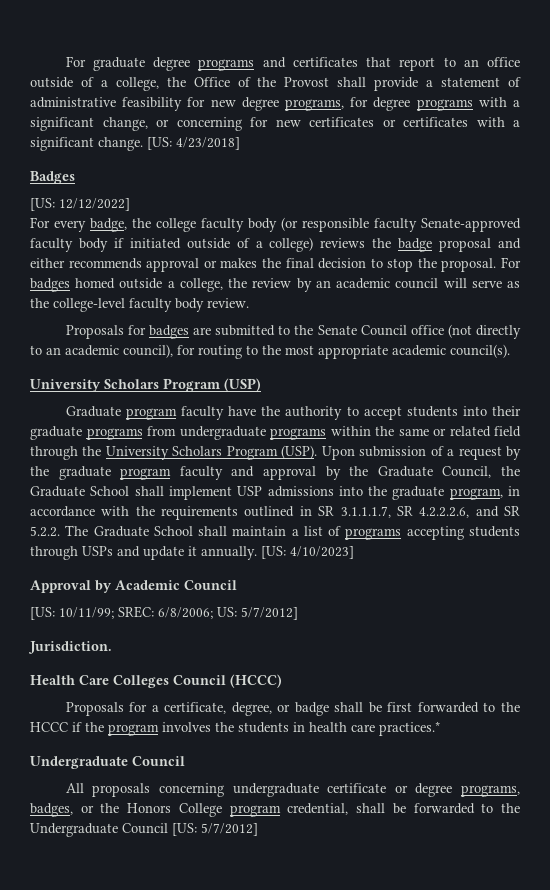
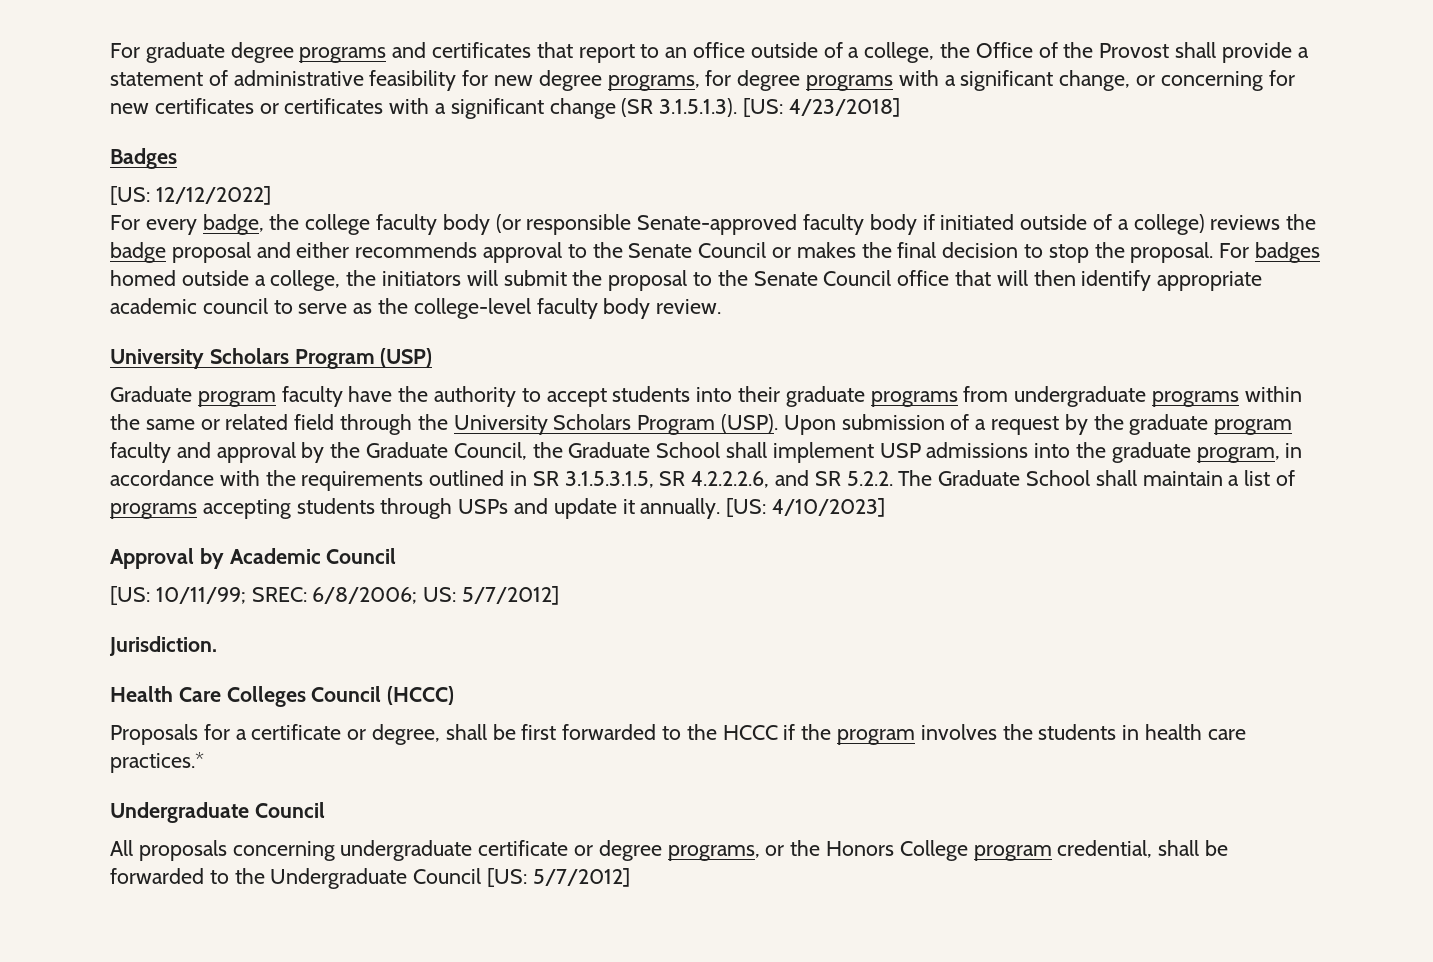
- For graduate degree programs and certificates that report to an office outside of a college, the Office of the Provost shall provide a statement of administrative feasibility for new degree programs, for degree programs with a significant change, or concerning for new certificates or certificates with a significant change. [US: 4/23/2018]
+ For graduate degree programs and certificates that report to an office outside of a college, the Office of the Provost shall provide a statement of administrative feasibility for new degree programs, for degree programs with a significant change, or concerning for new certificates or certificates with a significant change (SR 3.1.5.1.3). [US: 4/23/2018]
- For every badge, the college faculty body (or responsible faculty Senate-approved faculty body if initiated outside of a college) reviews the badge proposal and either recommends approval or makes the final decision to stop the proposal.
+ For every badge, the college faculty body (or responsible Senate-approved faculty body if initiated outside of a college) reviews the badge proposal and either recommends approval to the Senate Council or makes the final decision to stop the proposal.
- For badges homed outside a college, the review by an academic council will serve as the college-level faculty body review.
+ For badges homed outside a college, the initiators will submit the proposal to the Senate Council office that will then identify appropriate academic council to serve as the college-level faculty body review.
- Proposals for badges are submitted to the Senate Council office (not directly to an academic council), for routing to the most appropriate academic council(s).
- Upon submission of a request by the graduate program faculty and approval by the Graduate Council, the Graduate School shall implement USP admissions into the graduate program, in accordance with the requirements outlined in SR 3.1.1.1.7, SR 4.2.2.2.6, and SR 5.2.2. The Graduate School shall maintain a list of programs accepting students through USPs and update it annually.
+ Upon submission of a request by the graduate program faculty and approval by the Graduate Council, the Graduate School shall implement USP admissions into the graduate program, in accordance with the requirements outlined in SR 3.1.5.3.1.5, SR 4.2.2.2.6, and SR 5.2.2. The Graduate School shall maintain a list of programs accepting students through USPs and update it annually.
- Proposals for a certificate, degree, or badge shall be first forwarded to the HCCC if the program involves the students in health care practices.*
+ Proposals for a certificate or degree, shall be first forwarded to the HCCC if the program involves the students in health care practices.*
- All proposals concerning undergraduate certificate or degree programs, badges, or the Honors College program credential, shall be forwarded to the Undergraduate Council [US: 5/7/2012]
+ All proposals concerning undergraduate certificate or degree programs, or the Honors College program credential, shall be forwarded to the Undergraduate Council [US: 5/7/2012]

